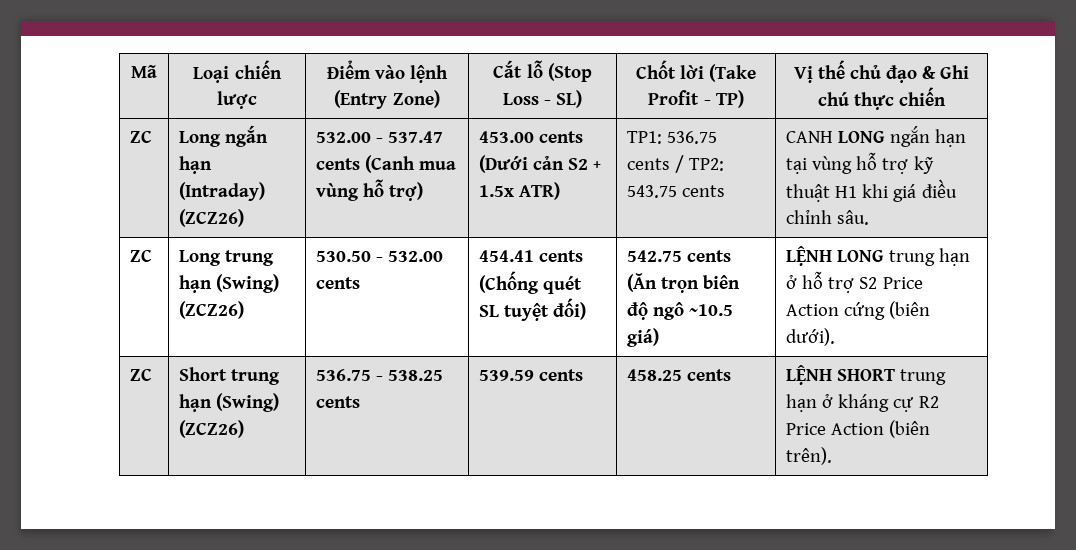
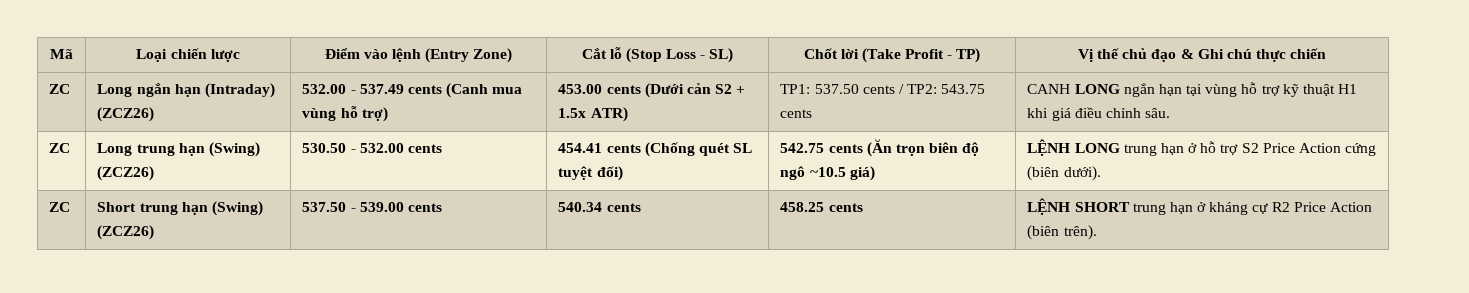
- 532.00 - 537.47 cents (Canh mua vùng hỗ trợ)
+ 532.00 - 537.49 cents (Canh mua vùng hỗ trợ)
- TP1: 536.75 cents / TP2: 543.75 cents
+ TP1: 537.50 cents / TP2: 543.75 cents
- ZC | Short trung hạn (Swing) (ZCZ26) | 536.75 - 538.25 cents | 539.59 cents | 458.25 cents | LỆNH SHORT trung hạn ở kháng cự R2 Price Action (biên trên).
+ ZC | Short trung hạn (Swing) (ZCZ26) | 537.50 - 539.00 cents | 540.34 cents | 458.25 cents | LỆNH SHORT trung hạn ở kháng cự R2 Price Action (biên trên).

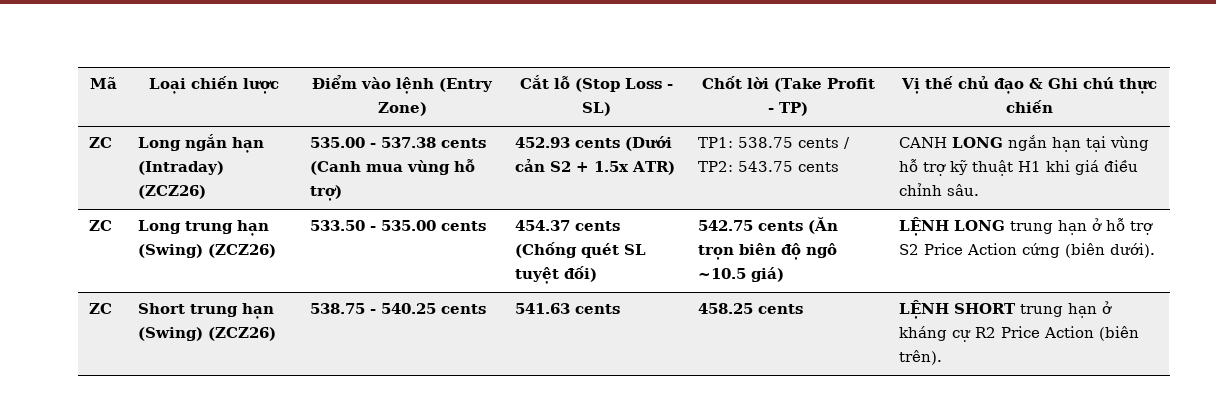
- 532.00 - 537.49 cents (Canh mua vùng hỗ trợ)
+ 535.00 - 537.38 cents (Canh mua vùng hỗ trợ)
- 453.00 cents (Dưới cản S2 + 1.5x ATR)
+ 452.93 cents (Dưới cản S2 + 1.5x ATR)
- TP1: 537.50 cents / TP2: 543.75 cents
+ TP1: 538.75 cents / TP2: 543.75 cents
- ZC | Long trung hạn (Swing) (ZCZ26) | 530.50 - 532.00 cents | 454.41 cents (Chống quét SL tuyệt đối) | 542.75 cents (Ăn trọn biên độ ngô ~10.5 giá) | LỆNH LONG trung hạn ở hỗ trợ S2 Price Action cứng (biên dưới).
+ ZC | Long trung hạn (Swing) (ZCZ26) | 533.50 - 535.00 cents | 454.37 cents (Chống quét SL tuyệt đối) | 542.75 cents (Ăn trọn biên độ ngô ~10.5 giá) | LỆNH LONG trung hạn ở hỗ trợ S2 Price Action cứng (biên dưới).
- ZC | Short trung hạn (Swing) (ZCZ26) | 537.50 - 539.00 cents | 540.34 cents | 458.25 cents | LỆNH SHORT trung hạn ở kháng cự R2 Price Action (biên trên).
+ ZC | Short trung hạn (Swing) (ZCZ26) | 538.75 - 540.25 cents | 541.63 cents | 458.25 cents | LỆNH SHORT trung hạn ở kháng cự R2 Price Action (biên trên).

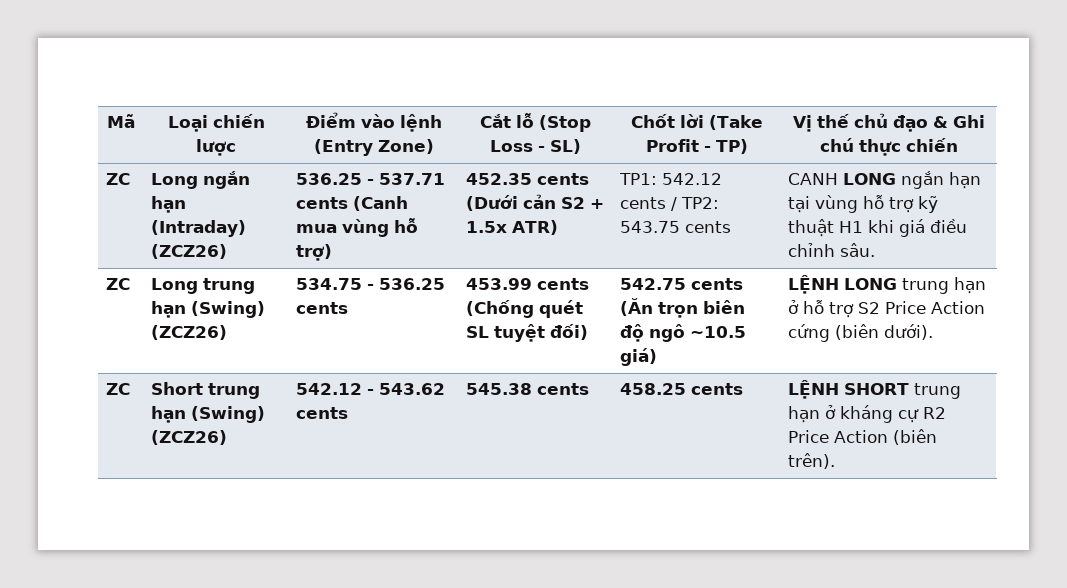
- 535.00 - 537.38 cents (Canh mua vùng hỗ trợ)
+ 536.25 - 537.71 cents (Canh mua vùng hỗ trợ)
- 452.93 cents (Dưới cản S2 + 1.5x ATR)
+ 452.35 cents (Dưới cản S2 + 1.5x ATR)
- TP1: 538.75 cents / TP2: 543.75 cents
+ TP1: 542.12 cents / TP2: 543.75 cents
- ZC | Long trung hạn (Swing) (ZCZ26) | 533.50 - 535.00 cents | 454.37 cents (Chống quét SL tuyệt đối) | 542.75 cents (Ăn trọn biên độ ngô ~10.5 giá) | LỆNH LONG trung hạn ở hỗ trợ S2 Price Action cứng (biên dưới).
+ ZC | Long trung hạn (Swing) (ZCZ26) | 534.75 - 536.25 cents | 453.99 cents (Chống quét SL tuyệt đối) | 542.75 cents (Ăn trọn biên độ ngô ~10.5 giá) | LỆNH LONG trung hạn ở hỗ trợ S2 Price Action cứng (biên dưới).
- ZC | Short trung hạn (Swing) (ZCZ26) | 538.75 - 540.25 cents | 541.63 cents | 458.25 cents | LỆNH SHORT trung hạn ở kháng cự R2 Price Action (biên trên).
+ ZC | Short trung hạn (Swing) (ZCZ26) | 542.12 - 543.62 cents | 545.38 cents | 458.25 cents | LỆNH SHORT trung hạn ở kháng cự R2 Price Action (biên trên).

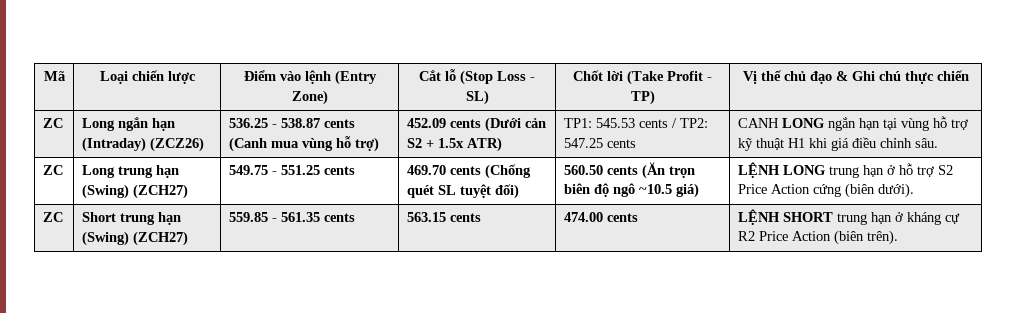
- 536.25 - 537.71 cents (Canh mua vùng hỗ trợ)
+ 536.25 - 538.87 cents (Canh mua vùng hỗ trợ)
- 452.35 cents (Dưới cản S2 + 1.5x ATR)
+ 452.09 cents (Dưới cản S2 + 1.5x ATR)
- TP1: 542.12 cents / TP2: 543.75 cents
+ TP1: 545.53 cents / TP2: 547.25 cents
- ZC | Long trung hạn (Swing) (ZCZ26) | 534.75 - 536.25 cents | 453.99 cents (Chống quét SL tuyệt đối) | 542.75 cents (Ăn trọn biên độ ngô ~10.5 giá) | LỆNH LONG trung hạn ở hỗ trợ S2 Price Action cứng (biên dưới).
+ ZC | Long trung hạn (Swing) (ZCH27) | 549.75 - 551.25 cents | 469.70 cents (Chống quét SL tuyệt đối) | 560.50 cents (Ăn trọn biên độ ngô ~10.5 giá) | LỆNH LONG trung hạn ở hỗ trợ S2 Price Action cứng (biên dưới).
- ZC | Short trung hạn (Swing) (ZCZ26) | 542.12 - 543.62 cents | 545.38 cents | 458.25 cents | LỆNH SHORT trung hạn ở kháng cự R2 Price Action (biên trên).
+ ZC | Short trung hạn (Swing) (ZCH27) | 559.85 - 561.35 cents | 563.15 cents | 474.00 cents | LỆNH SHORT trung hạn ở kháng cự R2 Price Action (biên trên).

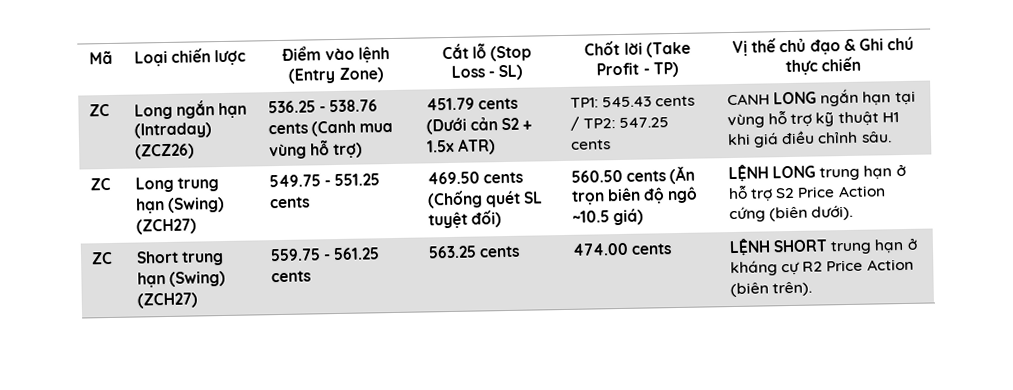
- 536.25 - 538.87 cents (Canh mua vùng hỗ trợ)
+ 536.25 - 538.76 cents (Canh mua vùng hỗ trợ)
- 452.09 cents (Dưới cản S2 + 1.5x ATR)
+ 451.79 cents (Dưới cản S2 + 1.5x ATR)
- TP1: 545.53 cents / TP2: 547.25 cents
+ TP1: 545.43 cents / TP2: 547.25 cents
- ZC | Long trung hạn (Swing) (ZCH27) | 549.75 - 551.25 cents | 469.70 cents (Chống quét SL tuyệt đối) | 560.50 cents (Ăn trọn biên độ ngô ~10.5 giá) | LỆNH LONG trung hạn ở hỗ trợ S2 Price Action cứng (biên dưới).
+ ZC | Long trung hạn (Swing) (ZCH27) | 549.75 - 551.25 cents | 469.50 cents (Chống quét SL tuyệt đối) | 560.50 cents (Ăn trọn biên độ ngô ~10.5 giá) | LỆNH LONG trung hạn ở hỗ trợ S2 Price Action cứng (biên dưới).
- ZC | Short trung hạn (Swing) (ZCH27) | 559.85 - 561.35 cents | 563.15 cents | 474.00 cents | LỆNH SHORT trung hạn ở kháng cự R2 Price Action (biên trên).
+ ZC | Short trung hạn (Swing) (ZCH27) | 559.75 - 561.25 cents | 563.25 cents | 474.00 cents | LỆNH SHORT trung hạn ở kháng cự R2 Price Action (biên trên).

